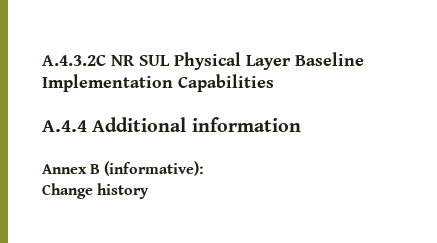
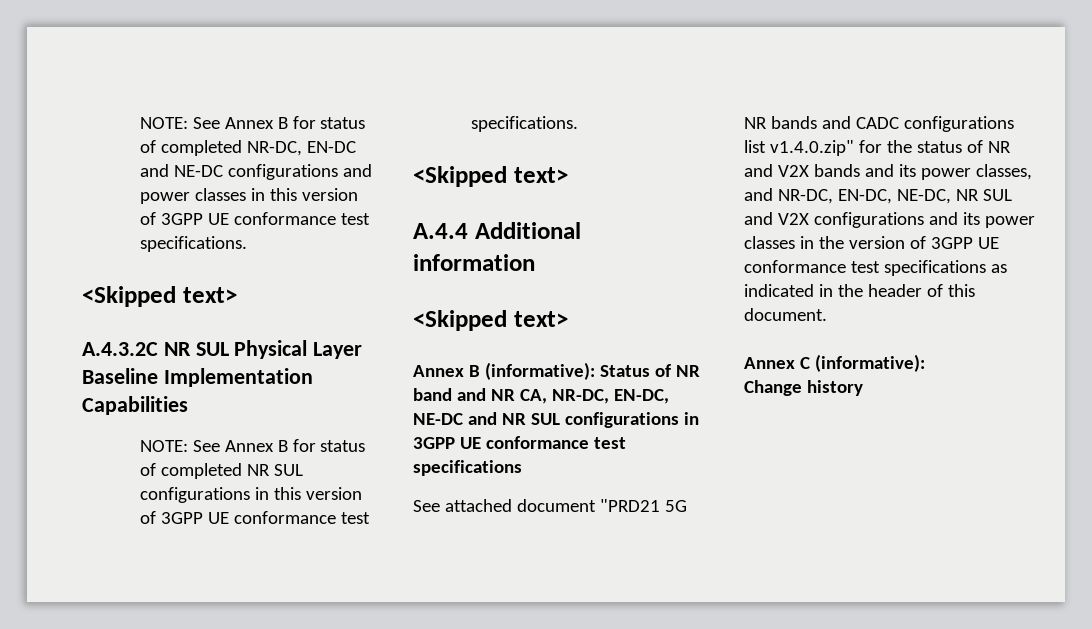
+ NOTE: See Annex B for status of completed NR-DC, EN-DC and NE-DC configurations and power classes in this version of 3GPP UE conformance test specifications.
+ <Skipped text>
+ NOTE: See Annex B for status of completed NR SUL configurations in this version of 3GPP UE conformance test specifications.
+ <Skipped text>
  A.4.4 Additional information
+ <Skipped text>
- Annex B (informative):
+ Annex B (informative): Status of NR band and NR CA, NR-DC, EN-DC, NE-DC and NR SUL configurations in 3GPP UE conformance test specifications
+ See attached document "PRD21 5G NR bands and CADC configurations list v1.4.0.zip" for the status of NR and V2X bands and its power classes, and NR-DC, EN-DC, NE-DC, NR SUL and V2X configurations and its power classes in the version of 3GPP UE conformance test specifications as indicated in the header of this document.
+ Annex C (informative):

